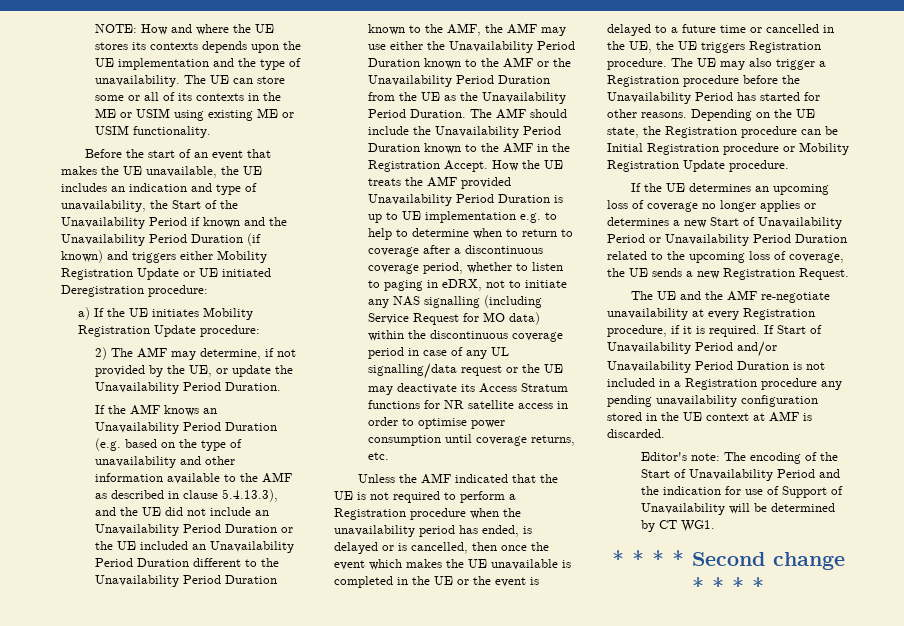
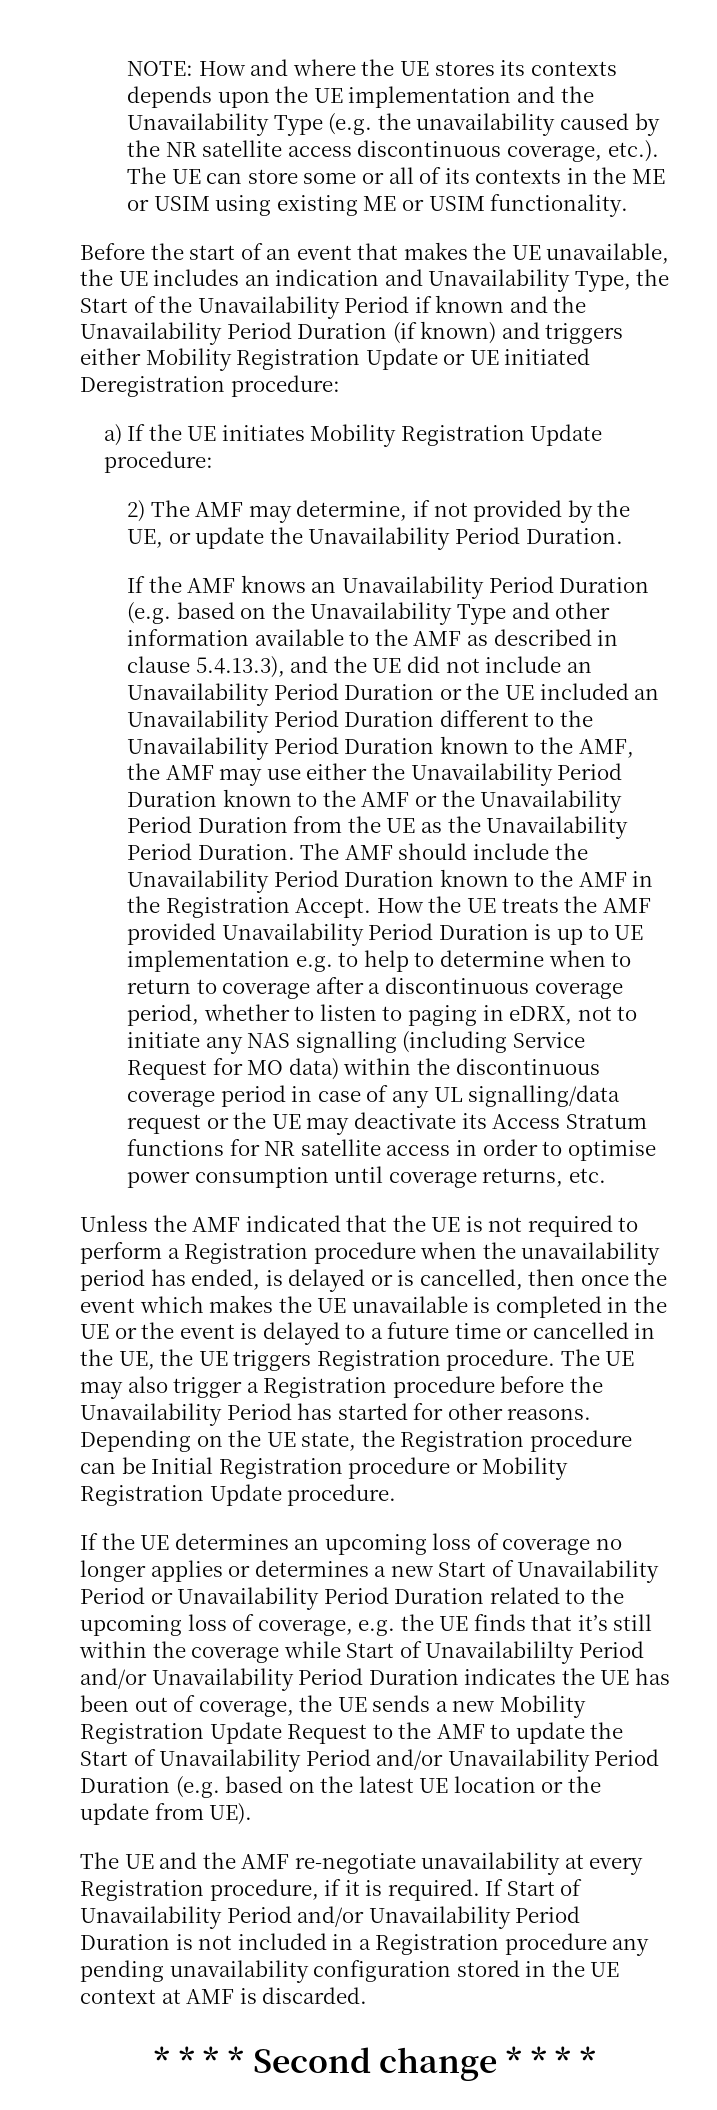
- NOTE: How and where the UE stores its contexts depends upon the UE implementation and the type of unavailability. The UE can store some or all of its contexts in the ME or USIM using existing ME or USIM functionality.
+ NOTE: How and where the UE stores its contexts depends upon the UE implementation and the Unavailability Type (e.g. the unavailability caused by the NR satellite access discontinuous coverage, etc.). The UE can store some or all of its contexts in the ME or USIM using existing ME or USIM functionality.
- Before the start of an event that makes the UE unavailable, the UE includes an indication and type of unavailability, the Start of the Unavailability Period if known and the Unavailability Period Duration (if known) and triggers either Mobility Registration Update or UE initiated Deregistration procedure:
+ Before the start of an event that makes the UE unavailable, the UE includes an indication and Unavailability Type, the Start of the Unavailability Period if known and the Unavailability Period Duration (if known) and triggers either Mobility Registration Update or UE initiated Deregistration procedure:
- If the AMF knows an Unavailability Period Duration (e.g. based on the type of unavailability and other information available to the AMF as described in clause 5.4.13.3), and the UE did not include an Unavailability Period Duration or the UE included an Unavailability Period Duration different to the Unavailability Period Duration known to the AMF, the AMF may use either the Unavailability Period Duration known to the AMF or the Unavailability Period Duration from the UE as the Unavailability Period Duration.
+ If the AMF knows an Unavailability Period Duration (e.g. based on the Unavailability Type and other information available to the AMF as described in clause 5.4.13.3), and the UE did not include an Unavailability Period Duration or the UE included an Unavailability Period Duration different to the Unavailability Period Duration known to the AMF, the AMF may use either the Unavailability Period Duration known to the AMF or the Unavailability Period Duration from the UE as the Unavailability Period Duration.
- If the UE determines an upcoming loss of coverage no longer applies or determines a new Start of Unavailability Period or Unavailability Period Duration related to the upcoming loss of coverage, the UE sends a new Registration Request.
+ If the UE determines an upcoming loss of coverage no longer applies or determines a new Start of Unavailability Period or Unavailability Period Duration related to the upcoming loss of coverage, e.g. the UE finds that it’s still within the coverage while Start of Unavailabililty Period and/or Unavailability Period Duration indicates the UE has been out of coverage, the UE sends a new Mobility Registration Update Request to the AMF to update the Start of Unavailability Period and/or Unavailability Period Duration (e.g. based on the latest UE location or the update from UE).
- Editor's note: The encoding of the Start of Unavailability Period and the indication for use of Support of Unavailability will be determined by CT WG1.

